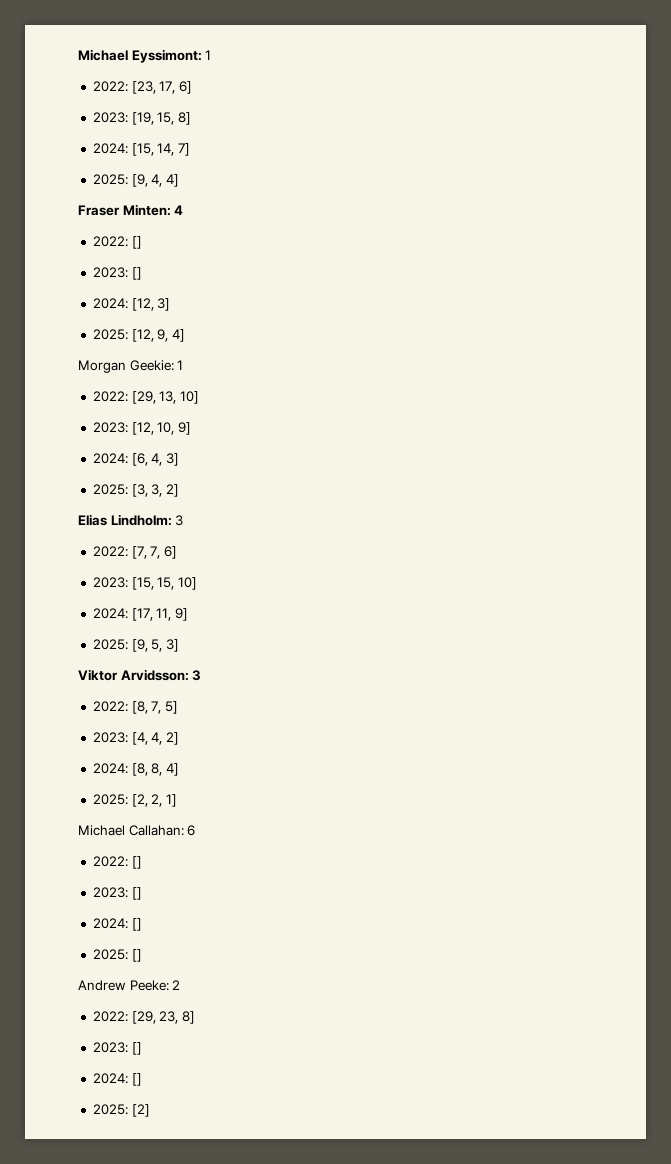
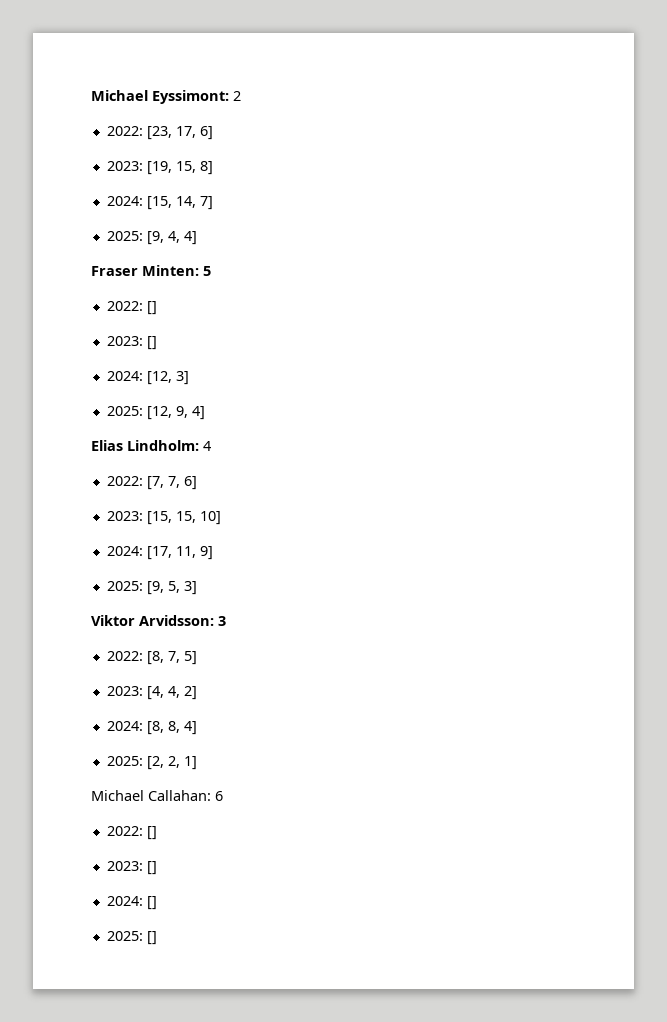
- Michael Eyssimont: 1
+ Michael Eyssimont: 2
- Fraser Minten: 4
+ Fraser Minten: 5
- Morgan Geekie: 1
- 2022: [29, 13, 10]
- 2023: [12, 10, 9]
- 2024: [6, 4, 3]
- 2025: [3, 3, 2]
- Elias Lindholm: 3
+ Elias Lindholm: 4
- Andrew Peeke: 2
- 2022: [29, 23, 8]
- 2023: []
- 2024: []
- 2025: [2]

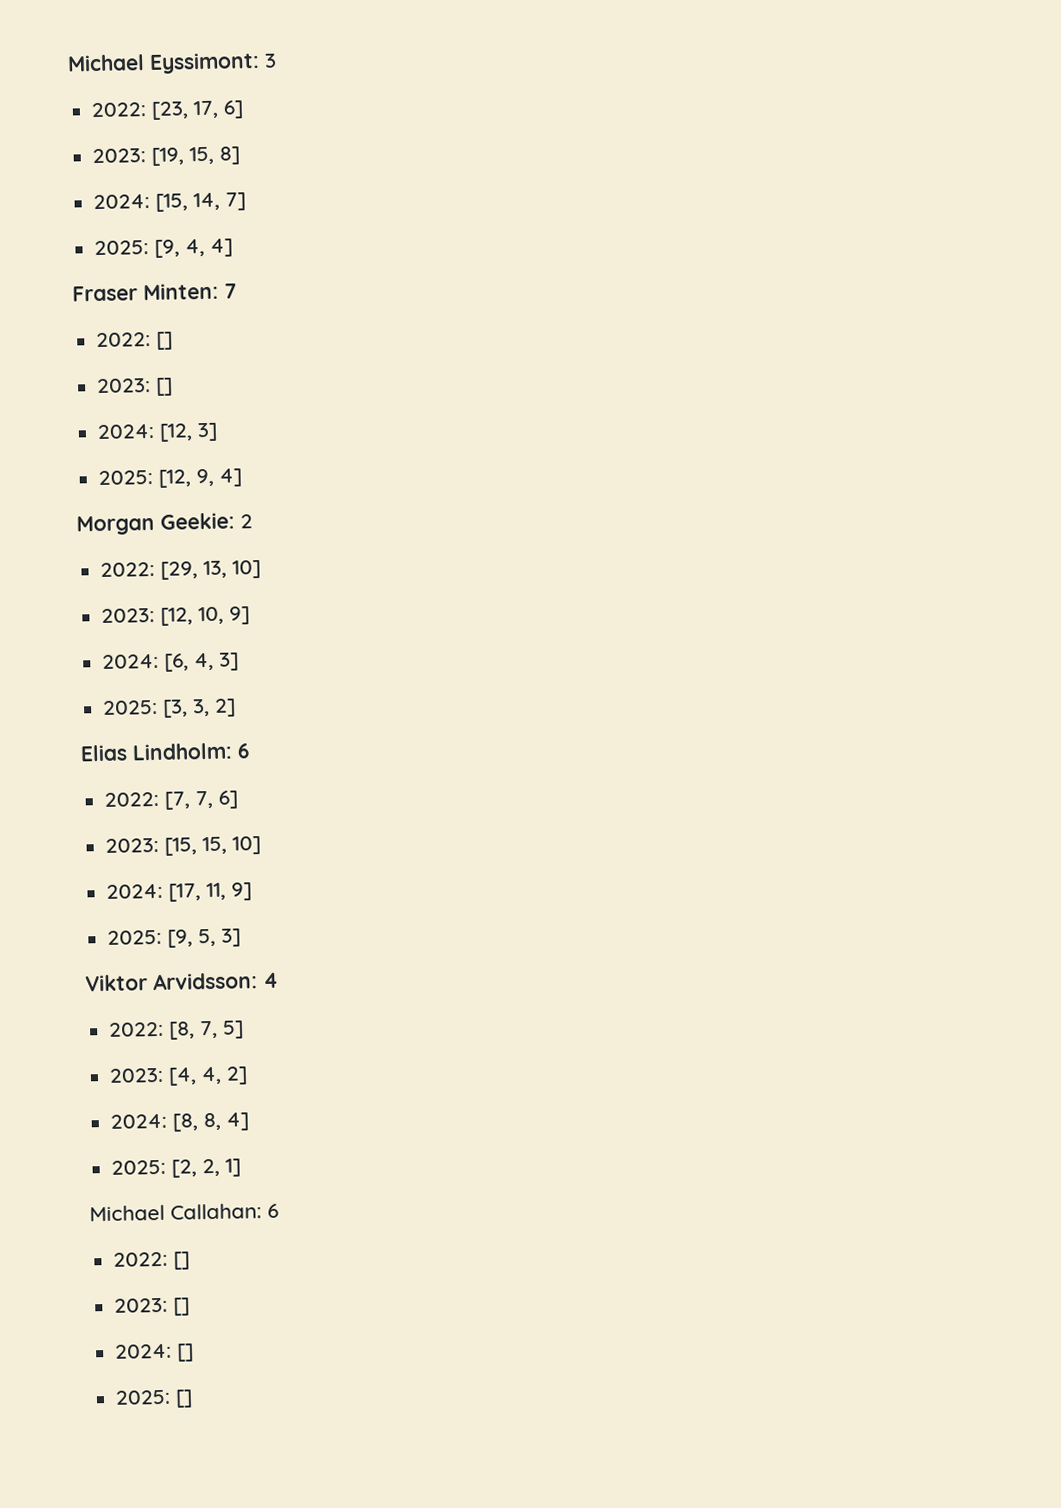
- Michael Eyssimont: 2
+ Michael Eyssimont: 3
- Fraser Minten: 5
+ Fraser Minten: 7
+ Morgan Geekie: 2
+ 2022: [29, 13, 10]
+ 2023: [12, 10, 9]
+ 2024: [6, 4, 3]
+ 2025: [3, 3, 2]
- Elias Lindholm: 4
+ Elias Lindholm: 6
- Viktor Arvidsson: 3
+ Viktor Arvidsson: 4

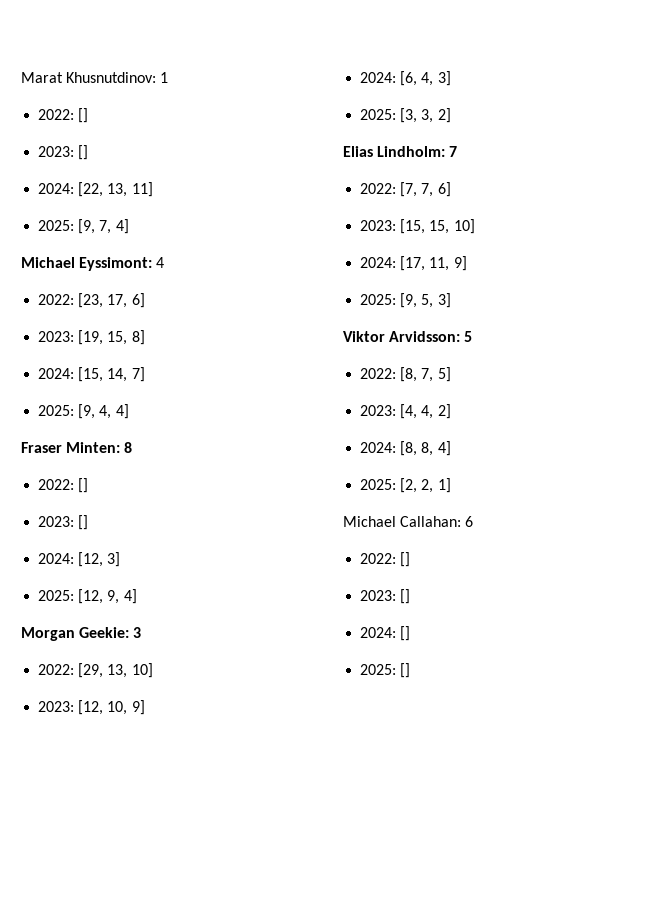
+ Marat Khusnutdinov: 1
+ 2022: []
+ 2023: []
+ 2024: [22, 13, 11]
+ 2025: [9, 7, 4]
- Michael Eyssimont: 3
+ Michael Eyssimont: 4
- Fraser Minten: 7
+ Fraser Minten: 8
- Morgan Geekie: 2
+ Morgan Geekie: 3
- Elias Lindholm: 6
+ Elias Lindholm: 7
- Viktor Arvidsson: 4
+ Viktor Arvidsson: 5

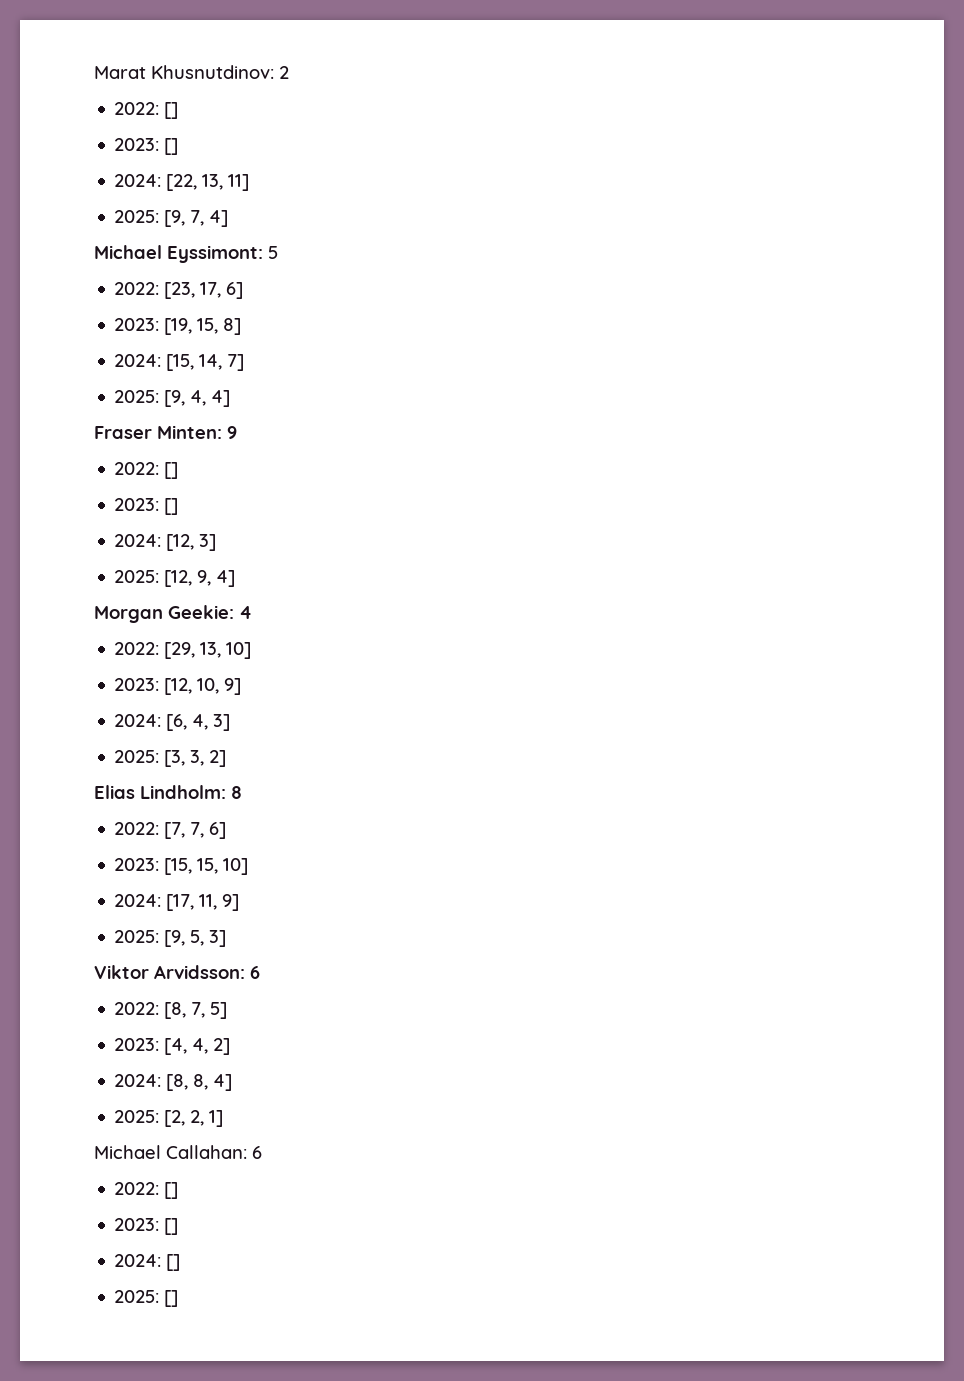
- Marat Khusnutdinov: 1
+ Marat Khusnutdinov: 2
- Michael Eyssimont: 4
+ Michael Eyssimont: 5
- Fraser Minten: 8
+ Fraser Minten: 9
- Morgan Geekie: 3
+ Morgan Geekie: 4
- Elias Lindholm: 7
+ Elias Lindholm: 8
- Viktor Arvidsson: 5
+ Viktor Arvidsson: 6

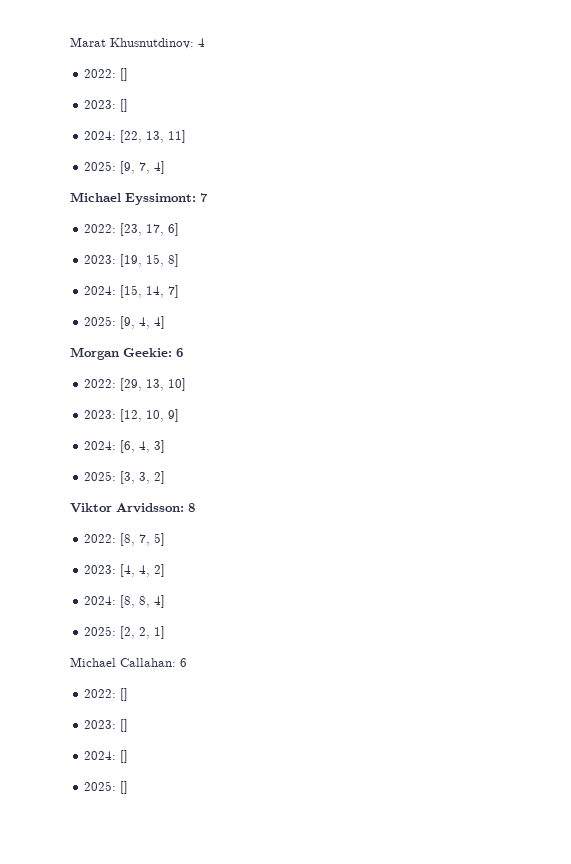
- Marat Khusnutdinov: 2
+ Marat Khusnutdinov: 4
- Michael Eyssimont: 5
+ Michael Eyssimont: 7
- Fraser Minten: 9
- 2022: []
- 2023: []
- 2024: [12, 3]
- 2025: [12, 9, 4]
- Morgan Geekie: 4
+ Morgan Geekie: 6
- Elias Lindholm: 8
- 2022: [7, 7, 6]
- 2023: [15, 15, 10]
- 2024: [17, 11, 9]
- 2025: [9, 5, 3]
- Viktor Arvidsson: 6
+ Viktor Arvidsson: 8

